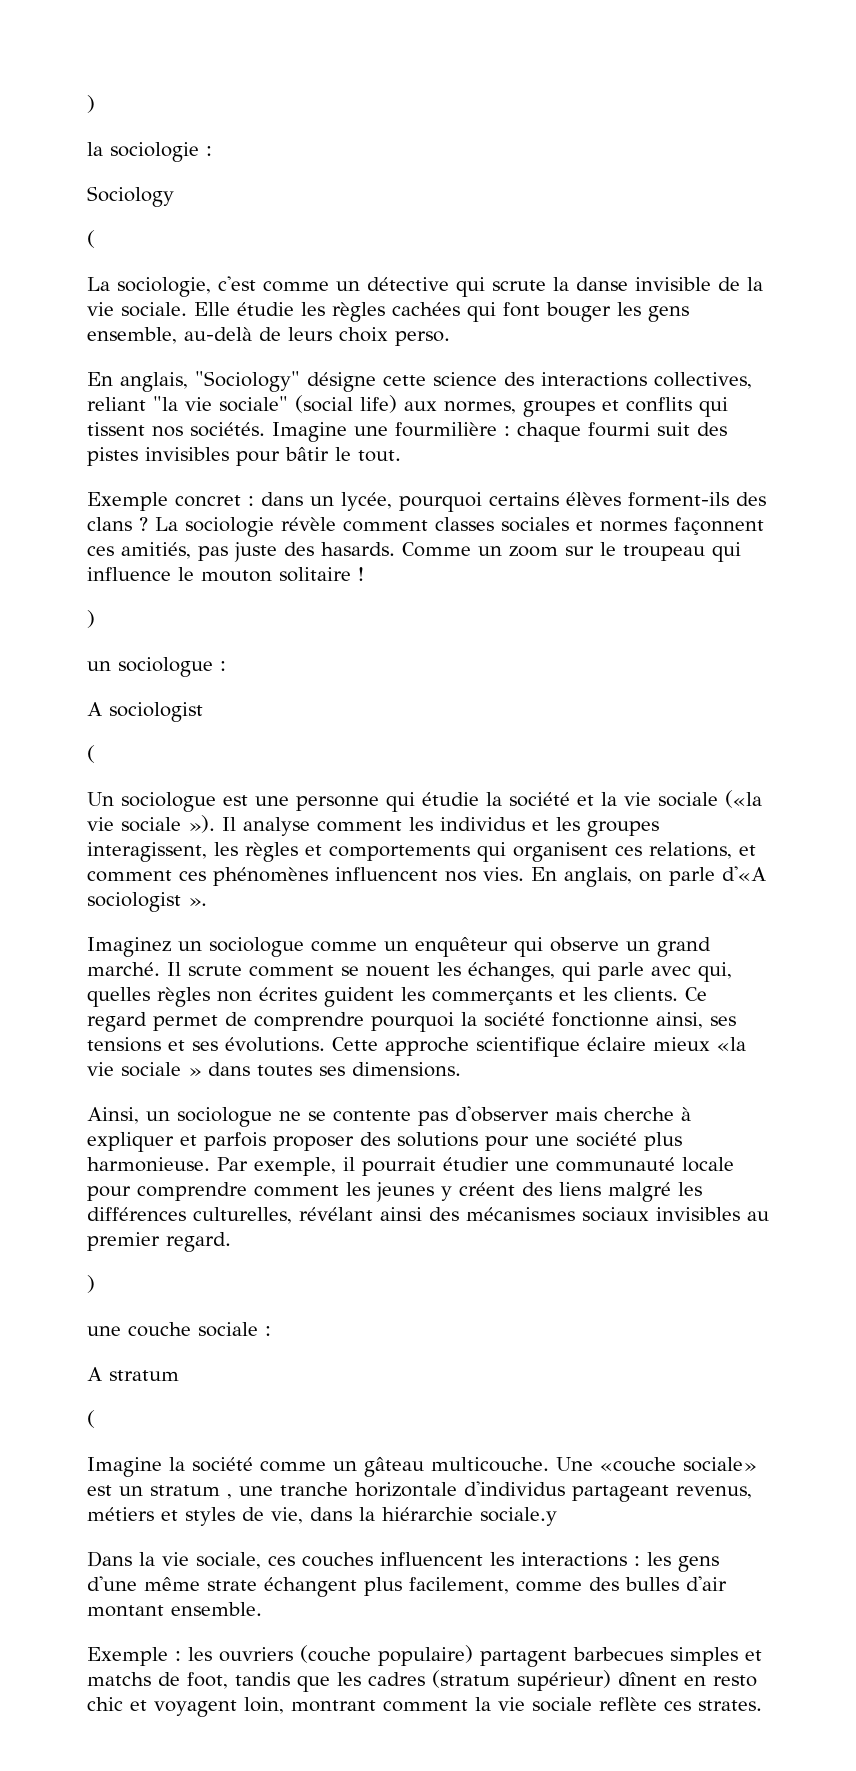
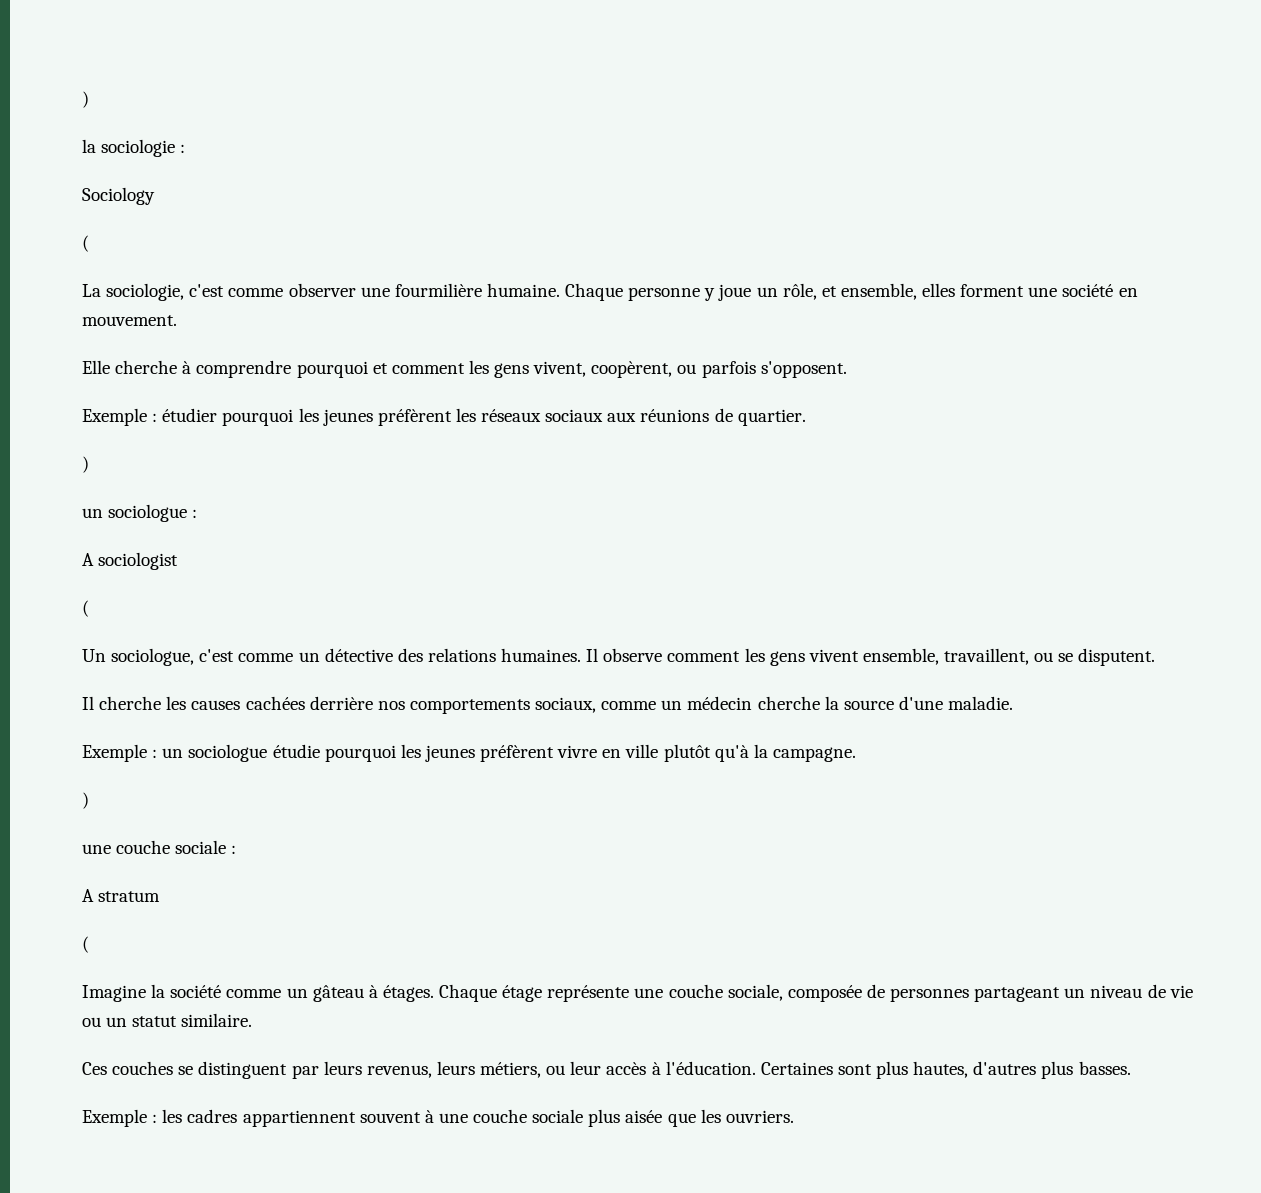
- La sociologie, c'est comme un détective qui scrute la danse invisible de la vie sociale. Elle étudie les règles cachées qui font bouger les gens ensemble, au-delà de leurs choix perso.
- En anglais, "Sociology" désigne cette science des interactions collectives, reliant "la vie sociale" (social life) aux normes, groupes et conflits qui tissent nos sociétés. Imagine une fourmilière : chaque fourmi suit des pistes invisibles pour bâtir le tout.
- Exemple concret : dans un lycée, pourquoi certains élèves forment-ils des clans ? La sociologie révèle comment classes sociales et normes façonnent ces amitiés, pas juste des hasards. Comme un zoom sur le troupeau qui influence le mouton solitaire !
+ La sociologie, c'est comme observer une fourmilière humaine. Chaque personne y joue un rôle, et ensemble, elles forment une société en mouvement.
+ Elle cherche à comprendre pourquoi et comment les gens vivent, coopèrent, ou parfois s'opposent.
+ Exemple : étudier pourquoi les jeunes préfèrent les réseaux sociaux aux réunions de quartier.
- Un sociologue est une personne qui étudie la société et la vie sociale («la vie sociale »). Il analyse comment les individus et les groupes interagissent, les règles et comportements qui organisent ces relations, et comment ces phénomènes influencent nos vies. En anglais, on parle d'«A sociologist ».
- Imaginez un sociologue comme un enquêteur qui observe un grand marché. Il scrute comment se nouent les échanges, qui parle avec qui, quelles règles non écrites guident les commerçants et les clients. Ce regard permet de comprendre pourquoi la société fonctionne ainsi, ses tensions et ses évolutions. Cette approche scientifique éclaire mieux «la vie sociale » dans toutes ses dimensions.
- Ainsi, un sociologue ne se contente pas d'observer mais cherche à expliquer et parfois proposer des solutions pour une société plus harmonieuse. Par exemple, il pourrait étudier une communauté locale pour comprendre comment les jeunes y créent des liens malgré les différences culturelles, révélant ainsi des mécanismes sociaux invisibles au premier regard.
+ Un sociologue, c'est comme un détective des relations humaines. Il observe comment les gens vivent ensemble, travaillent, ou se disputent.
+ Il cherche les causes cachées derrière nos comportements sociaux, comme un médecin cherche la source d'une maladie.
+ Exemple : un sociologue étudie pourquoi les jeunes préfèrent vivre en ville plutôt qu'à la campagne.
- Imagine la société comme un gâteau multicouche. Une «couche sociale» est un stratum , une tranche horizontale d'individus partageant revenus, métiers et styles de vie, dans la hiérarchie sociale.y
- Dans la vie sociale, ces couches influencent les interactions : les gens d'une même strate échangent plus facilement, comme des bulles d'air montant ensemble.
- Exemple : les ouvriers (couche populaire) partagent barbecues simples et matchs de foot, tandis que les cadres (stratum supérieur) dînent en resto chic et voyagent loin, montrant comment la vie sociale reflète ces strates.
+ Imagine la société comme un gâteau à étages. Chaque étage représente une couche sociale, composée de personnes partageant un niveau de vie ou un statut similaire.
+ Ces couches se distinguent par leurs revenus, leurs métiers, ou leur accès à l'éducation. Certaines sont plus hautes, d'autres plus basses.
+ Exemple : les cadres appartiennent souvent à une couche sociale plus aisée que les ouvriers.

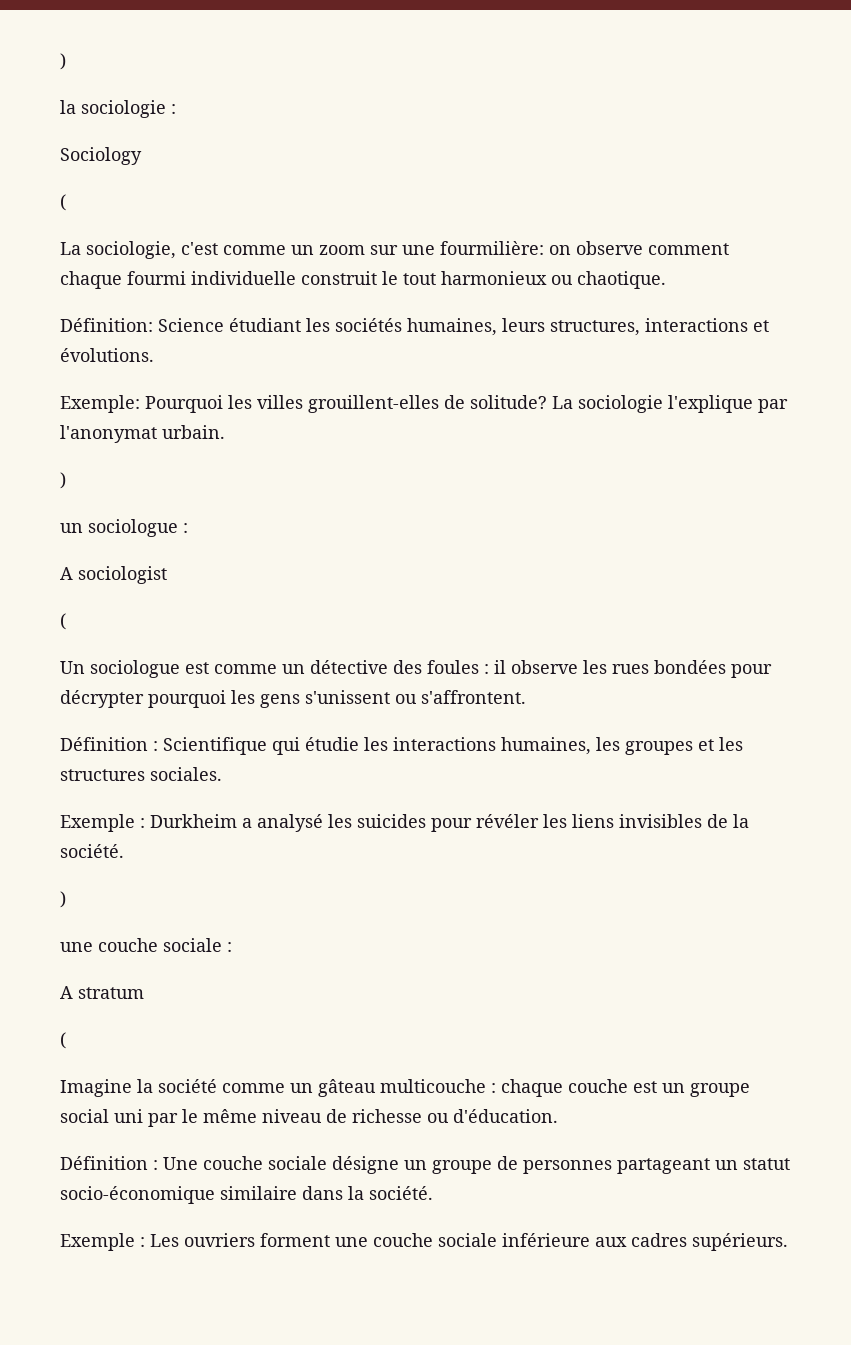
- La sociologie, c'est comme observer une fourmilière humaine. Chaque personne y joue un rôle, et ensemble, elles forment une société en mouvement.
- Elle cherche à comprendre pourquoi et comment les gens vivent, coopèrent, ou parfois s'opposent.
- Exemple : étudier pourquoi les jeunes préfèrent les réseaux sociaux aux réunions de quartier.
+ La sociologie, c'est comme un zoom sur une fourmilière: on observe comment chaque fourmi individuelle construit le tout harmonieux ou chaotique.
+ Définition: Science étudiant les sociétés humaines, leurs structures, interactions et évolutions.
+ Exemple: Pourquoi les villes grouillent-elles de solitude? La sociologie l'explique par l'anonymat urbain.
- Un sociologue, c'est comme un détective des relations humaines. Il observe comment les gens vivent ensemble, travaillent, ou se disputent.
- Il cherche les causes cachées derrière nos comportements sociaux, comme un médecin cherche la source d'une maladie.
- Exemple : un sociologue étudie pourquoi les jeunes préfèrent vivre en ville plutôt qu'à la campagne.
+ Un sociologue est comme un détective des foules : il observe les rues bondées pour décrypter pourquoi les gens s'unissent ou s'affrontent.
+ Définition : Scientifique qui étudie les interactions humaines, les groupes et les structures sociales.
+ Exemple : Durkheim a analysé les suicides pour révéler les liens invisibles de la société.
- Imagine la société comme un gâteau à étages. Chaque étage représente une couche sociale, composée de personnes partageant un niveau de vie ou un statut similaire.
- Ces couches se distinguent par leurs revenus, leurs métiers, ou leur accès à l'éducation. Certaines sont plus hautes, d'autres plus basses.
- Exemple : les cadres appartiennent souvent à une couche sociale plus aisée que les ouvriers.
+ Imagine la société comme un gâteau multicouche : chaque couche est un groupe social uni par le même niveau de richesse ou d'éducation.
+ Définition : Une couche sociale désigne un groupe de personnes partageant un statut socio-économique similaire dans la société.
+ Exemple : Les ouvriers forment une couche sociale inférieure aux cadres supérieurs.

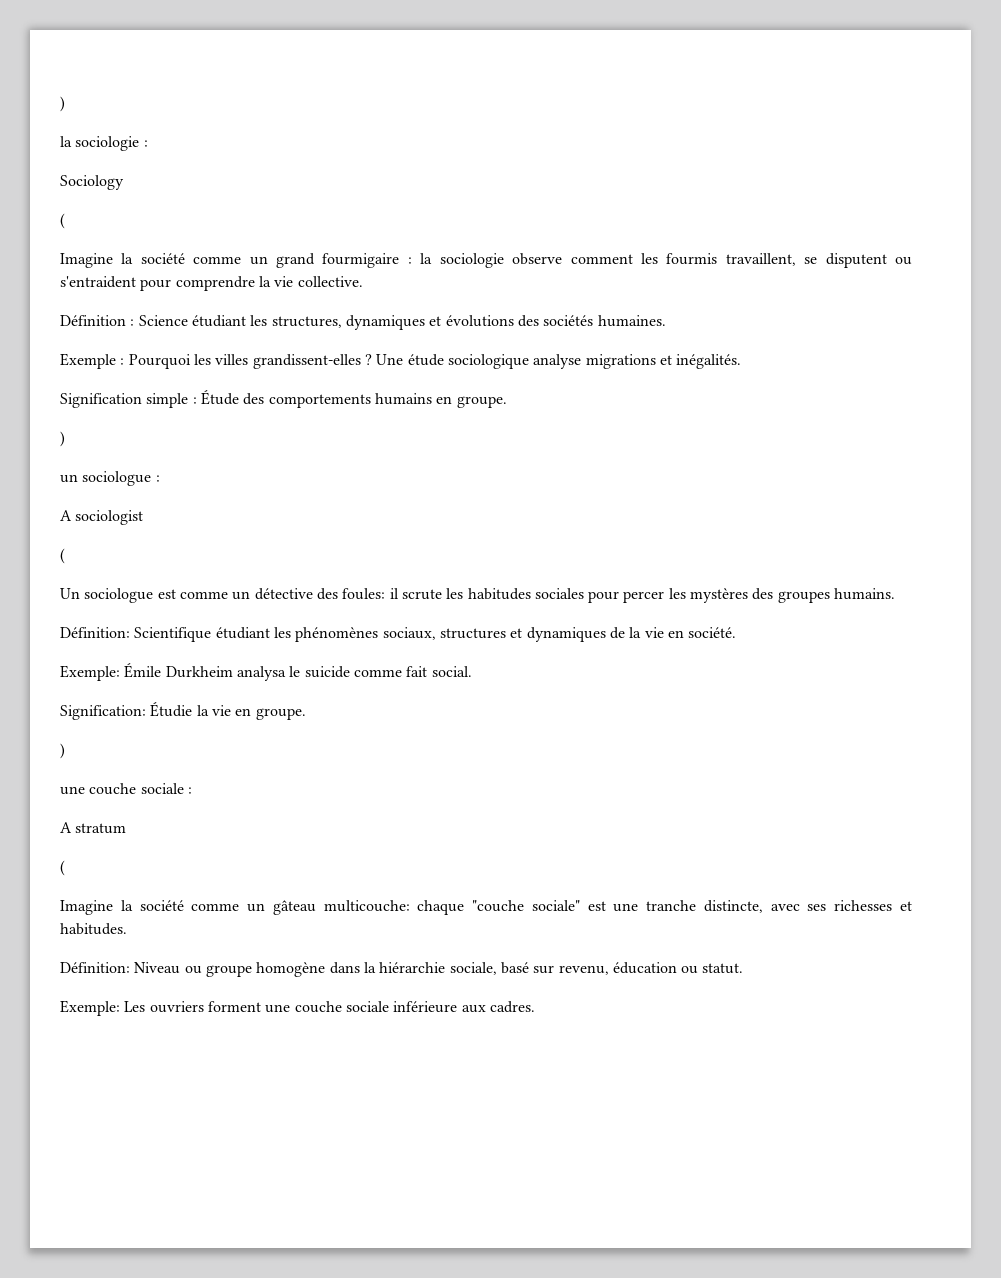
- La sociologie, c'est comme un zoom sur une fourmilière: on observe comment chaque fourmi individuelle construit le tout harmonieux ou chaotique.
- Définition: Science étudiant les sociétés humaines, leurs structures, interactions et évolutions.
- Exemple: Pourquoi les villes grouillent-elles de solitude? La sociologie l'explique par l'anonymat urbain.
+ Imagine la société comme un grand fourmigaire : la sociologie observe comment les fourmis travaillent, se disputent ou s'entraident pour comprendre la vie collective.
+ Définition : Science étudiant les structures, dynamiques et évolutions des sociétés humaines.
+ Exemple : Pourquoi les villes grandissent-elles ? Une étude sociologique analyse migrations et inégalités.
+ Signification simple : Étude des comportements humains en groupe.
- Un sociologue est comme un détective des foules : il observe les rues bondées pour décrypter pourquoi les gens s'unissent ou s'affrontent.
- Définition : Scientifique qui étudie les interactions humaines, les groupes et les structures sociales.
- Exemple : Durkheim a analysé les suicides pour révéler les liens invisibles de la société.
+ Un sociologue est comme un détective des foules: il scrute les habitudes sociales pour percer les mystères des groupes humains.
+ Définition: Scientifique étudiant les phénomènes sociaux, structures et dynamiques de la vie en société.
+ Exemple: Émile Durkheim analysa le suicide comme fait social.
+ Signification: Étudie la vie en groupe.
- Imagine la société comme un gâteau multicouche : chaque couche est un groupe social uni par le même niveau de richesse ou d'éducation.
- Définition : Une couche sociale désigne un groupe de personnes partageant un statut socio-économique similaire dans la société.
- Exemple : Les ouvriers forment une couche sociale inférieure aux cadres supérieurs.
+ Imagine la société comme un gâteau multicouche: chaque "couche sociale" est une tranche distincte, avec ses richesses et habitudes.
+ Définition: Niveau ou groupe homogène dans la hiérarchie sociale, basé sur revenu, éducation ou statut.
+ Exemple: Les ouvriers forment une couche sociale inférieure aux cadres.

